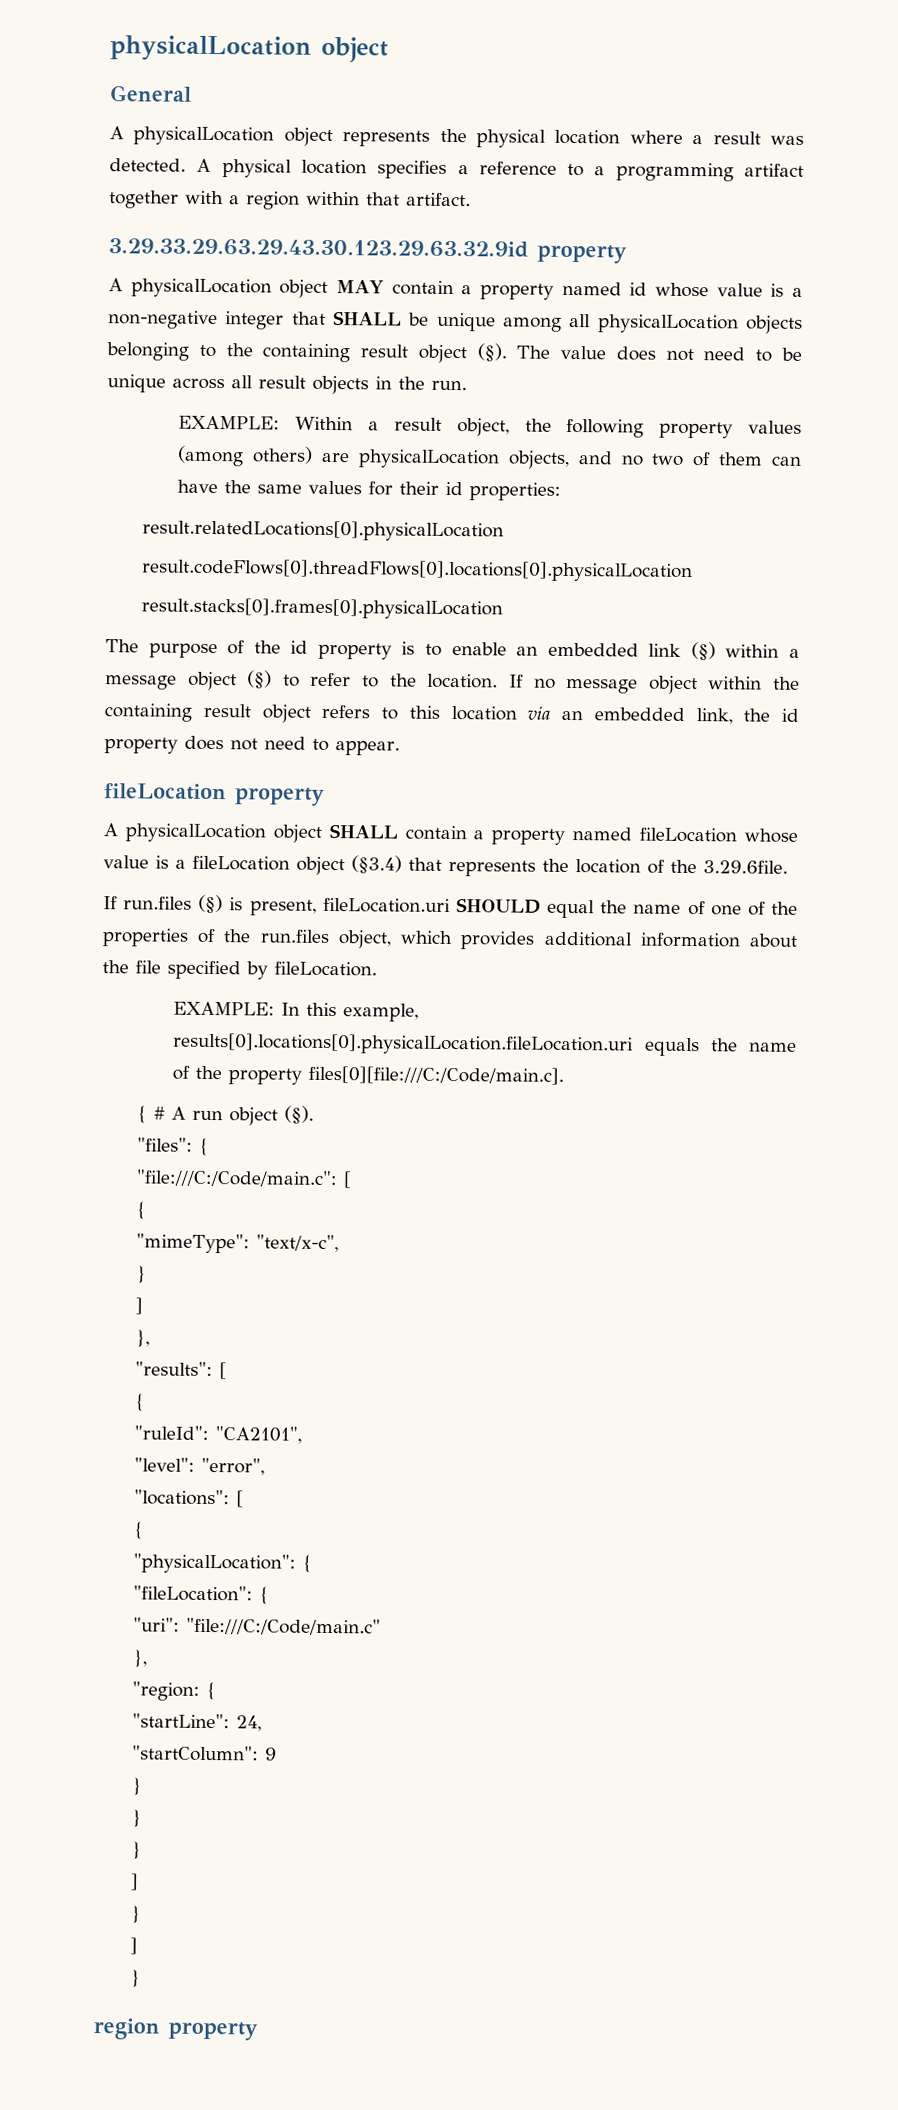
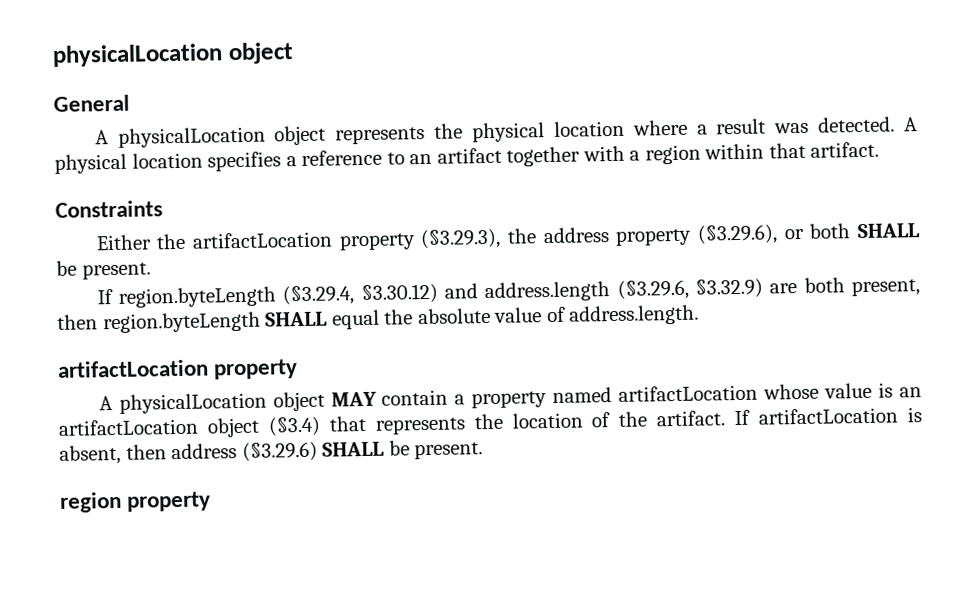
- A physical location specifies a reference to a programming artifact together with a region within that artifact.
+ A physical location specifies a reference to an artifact together with a region within that artifact.
- 3.29.33.29.63.29.43.30.123.29.63.32.9id property
+ Constraints
+ Either the artifactLocation property (§3.29.3), the address property (§3.29.6), or both SHALL be present.
+ If region.byteLength (§3.29.4, §3.30.12) and address.length (§3.29.6, §3.32.9) are both present, then region.byteLength SHALL equal the absolute value of address.length.
+ artifactLocation property
- A physicalLocation object MAY contain a property named id whose value is a non-negative integer that SHALL be unique among all physicalLocation objects belonging to the containing result object (§). The value does not need to be unique across all result objects in the run.
- EXAMPLE: Within a result object, the following property values (among others) are physicalLocation objects, and no two of them can have the same values for their id properties:
- result.relatedLocations[0].physicalLocation
- result.codeFlows[0].threadFlows[0].locations[0].physicalLocation
- result.stacks[0].frames[0].physicalLocation
- The purpose of the id property is to enable an embedded link (§) within a message object (§) to refer to the location. If no message object within the containing result object refers to this location via an embedded link, the id property does not need to appear.
- fileLocation property
- A physicalLocation object SHALL contain a property named fileLocation whose value is a fileLocation object (§3.4) that represents the location of the 3.29.6file.
- If run.files (§) is present, fileLocation.uri SHOULD equal the name of one of the properties of the run.files object, which provides additional information about the file specified by fileLocation.
- EXAMPLE: In this example, results[0].locations[0].physicalLocation.fileLocation.uri equals the name of the property files[0][file:///C:/Code/main.c].
- { # A run object (§).
- "files": {
- "file:///C:/Code/main.c": [
- {
- "mimeType": "text/x-c",
- }
- ]
- },
- "results": [
- {
- "ruleId": "CA2101",
- "level": "error",
- "locations": [
- {
- "physicalLocation": {
- "fileLocation": {
- "uri": "file:///C:/Code/main.c"
- },
- "region: {
- "startLine": 24,
- "startColumn": 9
- }
- }
- }
- ]
- }
- ]
- }
+ A physicalLocation object MAY contain a property named artifactLocation whose value is an artifactLocation object (§3.4) that represents the location of the artifact. If artifactLocation is absent, then address (§3.29.6) SHALL be present.

